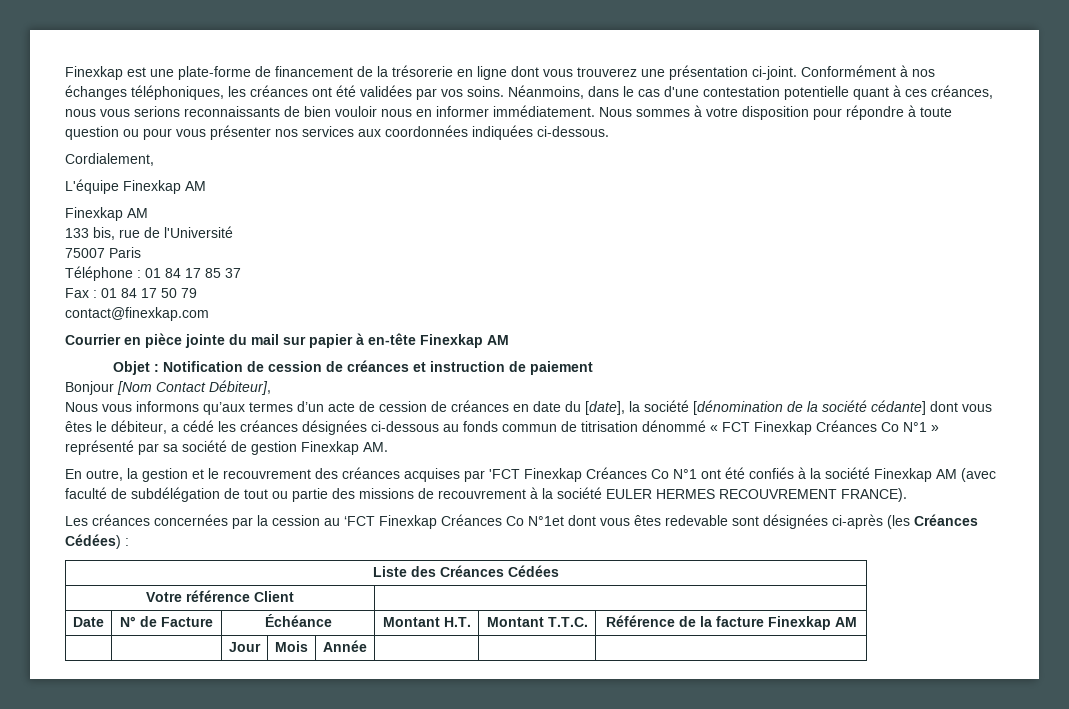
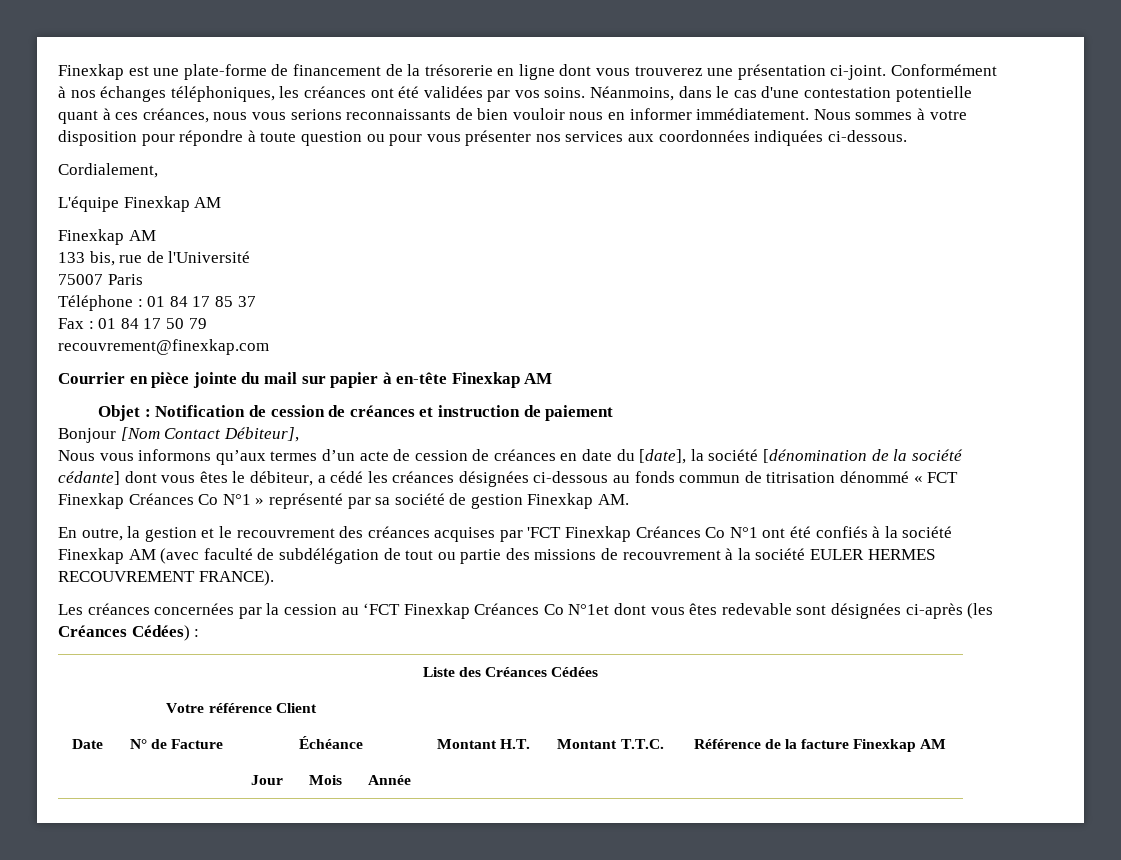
- contact@finexkap.com
+ recouvrement@finexkap.com

